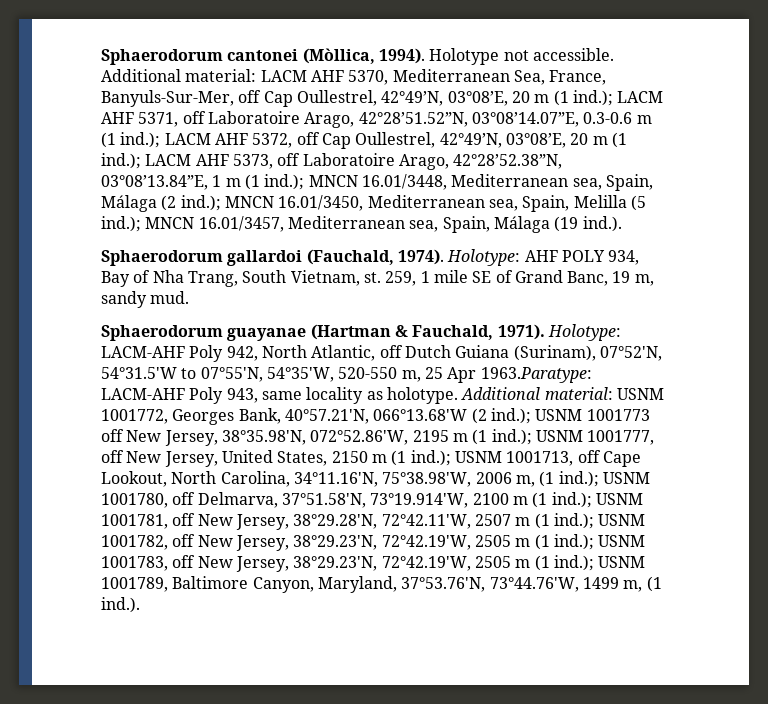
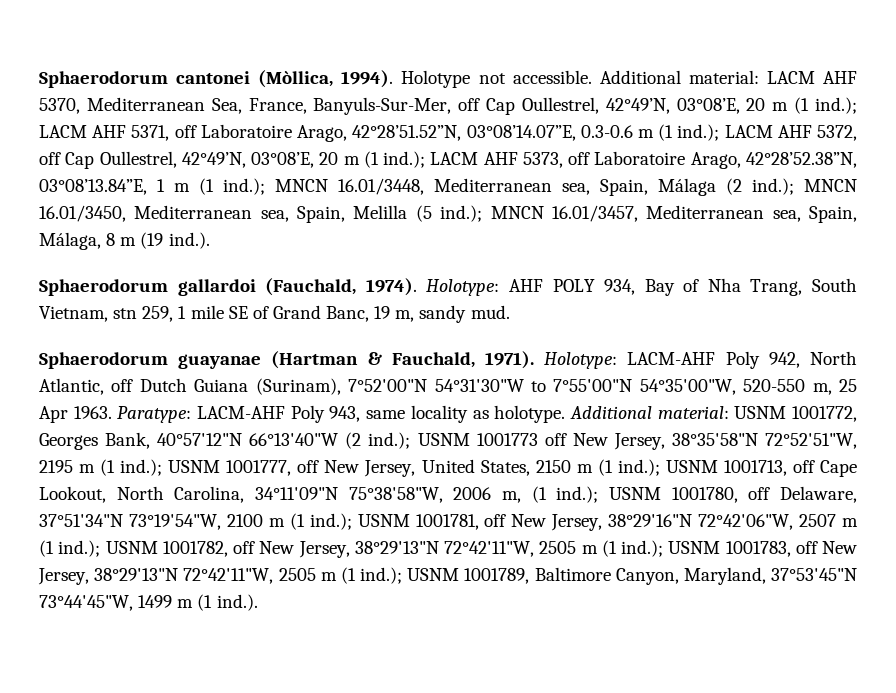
- MNCN 16.01/3457, Mediterranean sea, Spain, Málaga (19 ind.).
+ MNCN 16.01/3457, Mediterranean sea, Spain, Málaga, 8 m (19 ind.).
- Holotype: AHF POLY 934, Bay of Nha Trang, South Vietnam, st. 259, 1 mile SE of Grand Banc, 19 m, sandy mud.
+ Holotype: AHF POLY 934, Bay of Nha Trang, South Vietnam, stn 259, 1 mile SE of Grand Banc, 19 m, sandy mud.
- Holotype: LACM-AHF Poly 942, North Atlantic, off Dutch Guiana (Surinam), 07°52'N, 54°31.5'W to 07°55'N, 54°35'W, 520-550 m, 25 Apr 1963.Paratype: LACM-AHF Poly 943, same locality as holotype.
+ Holotype: LACM-AHF Poly 942, North Atlantic, off Dutch Guiana (Surinam), 7°52'00"N 54°31'30"W to 7°55'00"N 54°35'00"W, 520-550 m, 25 Apr 1963. Paratype: LACM-AHF Poly 943, same locality as holotype.
- USNM 1001772, Georges Bank, 40°57.21'N, 066°13.68'W (2 ind.);
+ USNM 1001772, Georges Bank, 40°57'12"N 66°13'40"W (2 ind.);
- USNM 1001773 off New Jersey, 38°35.98'N, 072°52.86'W, 2195 m (1 ind.);
+ USNM 1001773 off New Jersey, 38°35'58"N 72°52'51"W, 2195 m (1 ind.);
- USNM 1001713, off Cape Lookout, North Carolina, 34°11.16'N, 75°38.98'W, 2006 m, (1 ind.);
+ USNM 1001713, off Cape Lookout, North Carolina, 34°11'09"N 75°38'58"W, 2006 m, (1 ind.);
- USNM 1001780, off Delmarva, 37°51.58'N, 73°19.914'W, 2100 m (1 ind.);
+ USNM 1001780, off Delaware, 37°51'34"N 73°19'54"W, 2100 m (1 ind.);
- USNM 1001781, off New Jersey, 38°29.28'N, 72°42.11'W, 2507 m (1 ind.);
+ USNM 1001781, off New Jersey, 38°29'16"N 72°42'06"W, 2507 m (1 ind.);
- USNM 1001782, off New Jersey, 38°29.23'N, 72°42.19'W, 2505 m (1 ind.);
+ USNM 1001782, off New Jersey, 38°29'13"N 72°42'11"W, 2505 m (1 ind.);
- USNM 1001783, off New Jersey, 38°29.23'N, 72°42.19'W, 2505 m (1 ind.);
+ USNM 1001783, off New Jersey, 38°29'13"N 72°42'11"W, 2505 m (1 ind.);
- USNM 1001789, Baltimore Canyon, Maryland, 37°53.76'N, 73°44.76'W, 1499 m, (1 ind.).
+ USNM 1001789, Baltimore Canyon, Maryland, 37°53'45"N 73°44'45"W, 1499 m (1 ind.).

